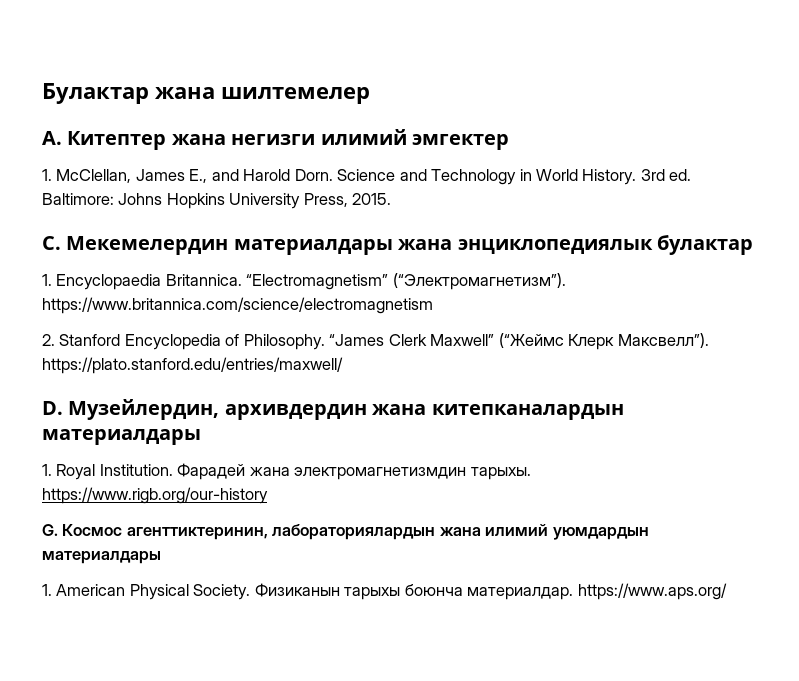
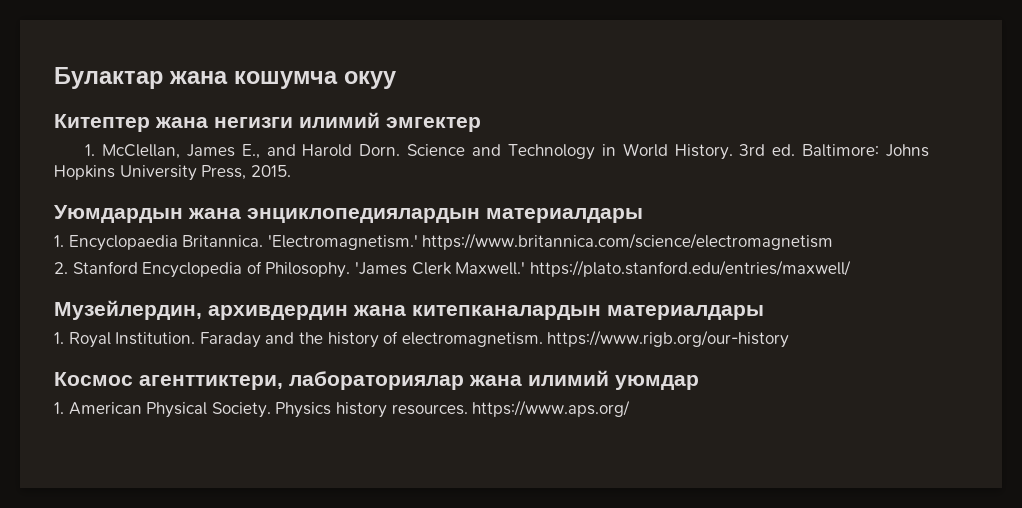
- Булактар жана шилтемелер
- A. Китептер жана негизги илимий эмгектер
+ Булактар жана кошумча окуу
+ Китептер жана негизги илимий эмгектер
- C. Мекемелердин материалдары жана энциклопедиялык булактар
+ Уюмдардын жана энциклопедиялардын материалдары
- “Electromagnetism” (“Электромагнетизм”). https://www.britannica.com/science/electromagnetism
+ 'Electromagnetism.' https://www.britannica.com/science/electromagnetism
- “James Clerk Maxwell” (“Жеймс Клерк Максвелл”). https://plato.stanford.edu/entries/maxwell/
+ 'James Clerk Maxwell.' https://plato.stanford.edu/entries/maxwell/
- D. Музейлердин, архивдердин жана китепканалардын материалдары
+ Музейлердин, архивдердин жана китепканалардын материалдары
- Фарадей жана электромагнетизмдин тарыхы. https://www.rigb.org/our-history
- G. Космос агенттиктеринин, лабораториялардын жана илимий уюмдардын материалдары
+ Faraday and the history of electromagnetism. https://www.rigb.org/our-history
+ Космос агенттиктери, лабораториялар жана илимий уюмдар
- Физиканын тарыхы боюнча материалдар. https://www.aps.org/
+ Physics history resources. https://www.aps.org/

